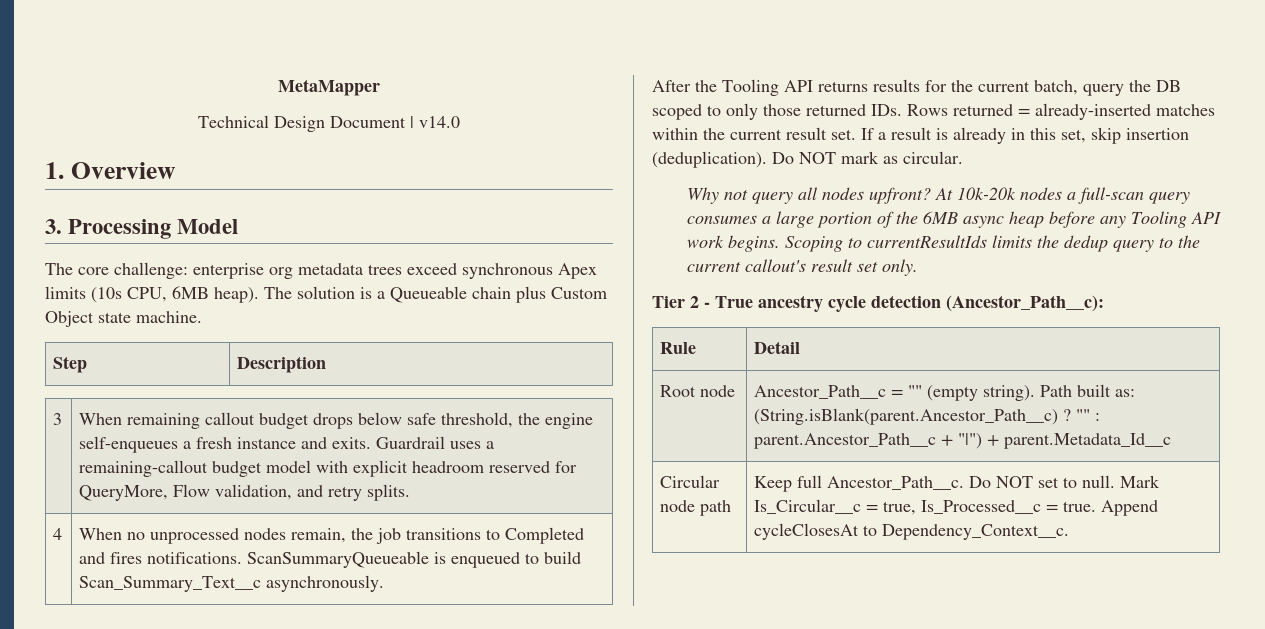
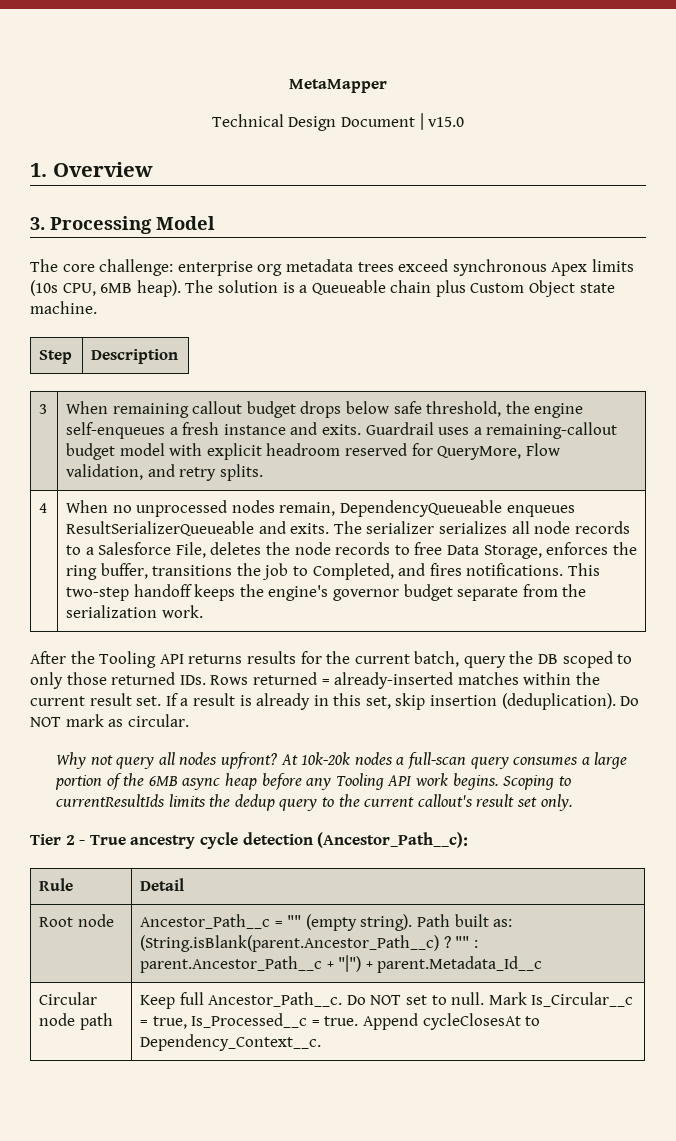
- Technical Design Document | v14.0
+ Technical Design Document | v15.0
- When no unprocessed nodes remain, the job transitions to Completed and fires notifications. ScanSummaryQueueable is enqueued to build Scan_Summary_Text__c asynchronously.
+ When no unprocessed nodes remain, DependencyQueueable enqueues ResultSerializerQueueable and exits. The serializer serializes all node records to a Salesforce File, deletes the node records to free Data Storage, enforces the ring buffer, transitions the job to Completed, and fires notifications. This two-step handoff keeps the engine's governor budget separate from the serialization work.

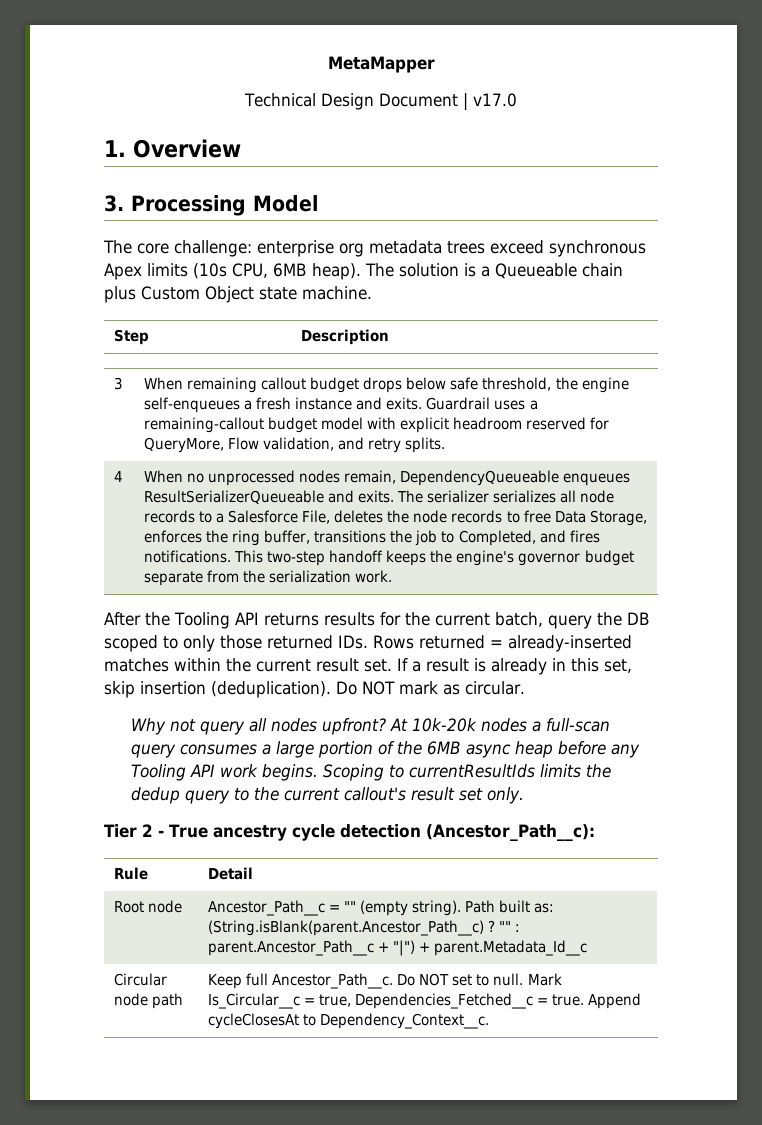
- Technical Design Document | v15.0
+ Technical Design Document | v17.0
- Circular node path | Keep full Ancestor_Path__c. Do NOT set to null. Mark Is_Circular__c = true, Is_Processed__c = true. Append cycleClosesAt to Dependency_Context__c.
+ Circular node path | Keep full Ancestor_Path__c. Do NOT set to null. Mark Is_Circular__c = true, Dependencies_Fetched__c = true. Append cycleClosesAt to Dependency_Context__c.

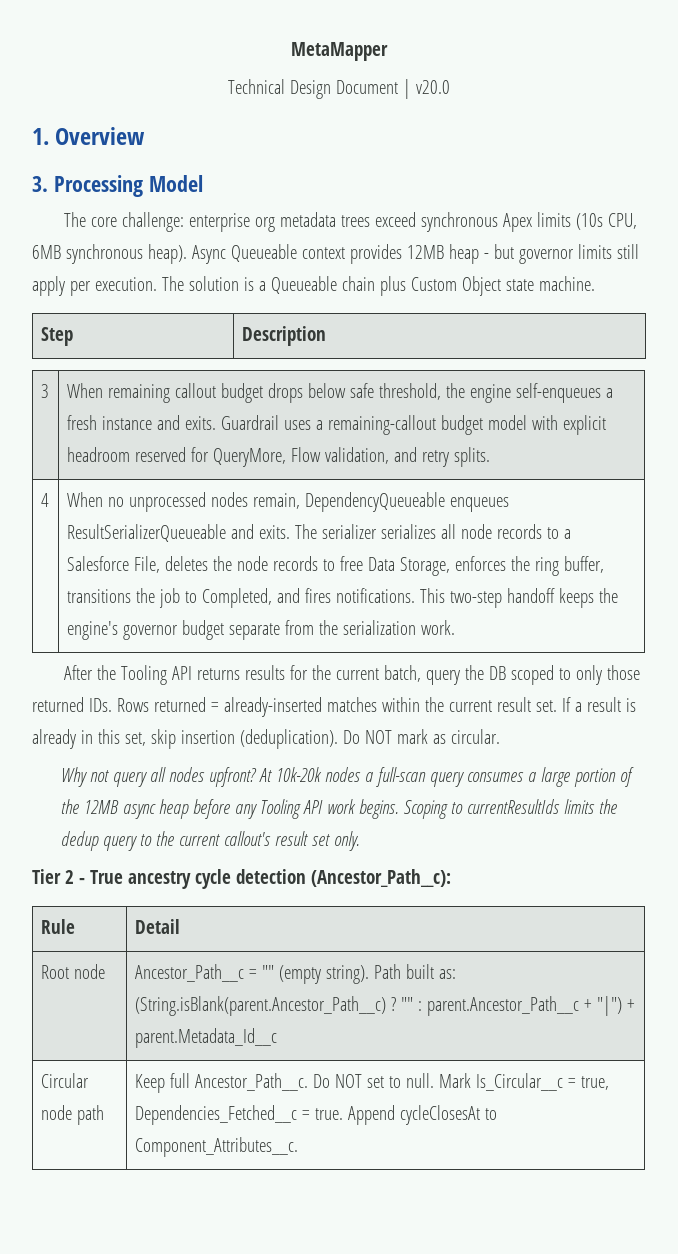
- Technical Design Document | v17.0
+ Technical Design Document | v20.0
- The core challenge: enterprise org metadata trees exceed synchronous Apex limits (10s CPU, 6MB heap).
+ The core challenge: enterprise org metadata trees exceed synchronous Apex limits (10s CPU, 6MB synchronous heap). Async Queueable context provides 12MB heap - but governor limits still apply per execution.
- At 10k-20k nodes a full-scan query consumes a large portion of the 6MB async heap before any Tooling API work begins.
+ At 10k-20k nodes a full-scan query consumes a large portion of the 12MB async heap before any Tooling API work begins.
- Circular node path | Keep full Ancestor_Path__c. Do NOT set to null. Mark Is_Circular__c = true, Dependencies_Fetched__c = true. Append cycleClosesAt to Dependency_Context__c.
+ Circular node path | Keep full Ancestor_Path__c. Do NOT set to null. Mark Is_Circular__c = true, Dependencies_Fetched__c = true. Append cycleClosesAt to Component_Attributes__c.

